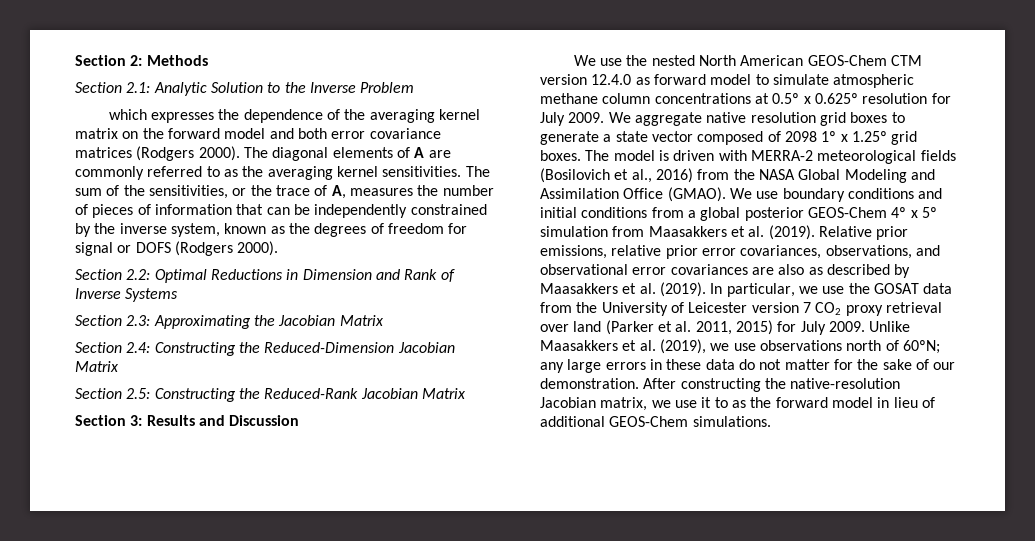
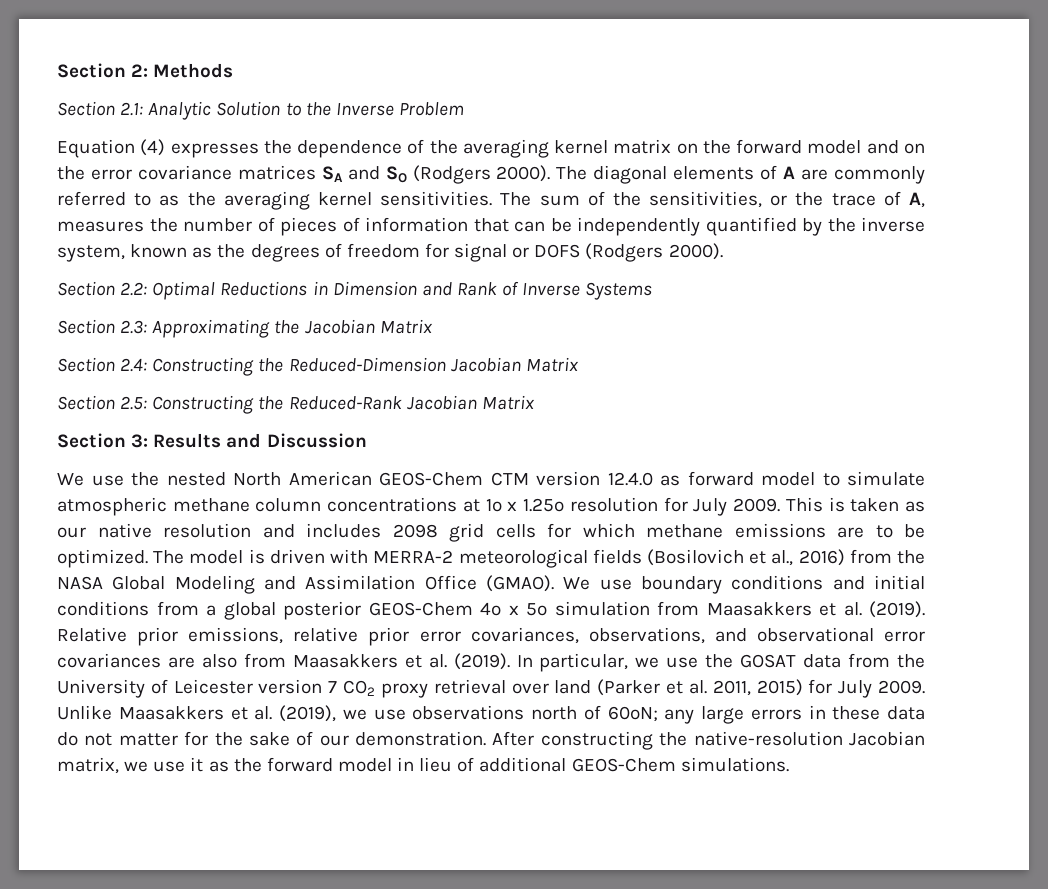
- which expresses the dependence of the averaging kernel matrix on the forward model and both error covariance matrices (Rodgers 2000).
+ Equation (4) expresses the dependence of the averaging kernel matrix on the forward model and on the error covariance matrices SA and SO (Rodgers 2000).
- The sum of the sensitivities, or the trace of A, measures the number of pieces of information that can be independently constrained by the inverse system, known as the degrees of freedom for signal or DOFS (Rodgers 2000).
+ The sum of the sensitivities, or the trace of A, measures the number of pieces of information that can be independently quantified by the inverse system, known as the degrees of freedom for signal or DOFS (Rodgers 2000).
- We use the nested North American GEOS-Chem CTM version 12.4.0 as forward model to simulate atmospheric methane column concentrations at 0.5º x 0.625º resolution for July 2009.
+ We use the nested North American GEOS-Chem CTM version 12.4.0 as forward model to simulate atmospheric methane column concentrations at 1º x 1.25º resolution for July 2009.
- We aggregate native resolution grid boxes to generate a state vector composed of 2098 1º x 1.25º grid boxes.
+ This is taken as our native resolution and includes 2098 grid cells for which methane emissions are to be optimized.
- Relative prior emissions, relative prior error covariances, observations, and observational error covariances are also as described by Maasakkers et al. (2019).
+ Relative prior emissions, relative prior error covariances, observations, and observational error covariances are also from Maasakkers et al. (2019).
- After constructing the native-resolution Jacobian matrix, we use it to as the forward model in lieu of additional GEOS-Chem simulations.
+ After constructing the native-resolution Jacobian matrix, we use it as the forward model in lieu of additional GEOS-Chem simulations.

